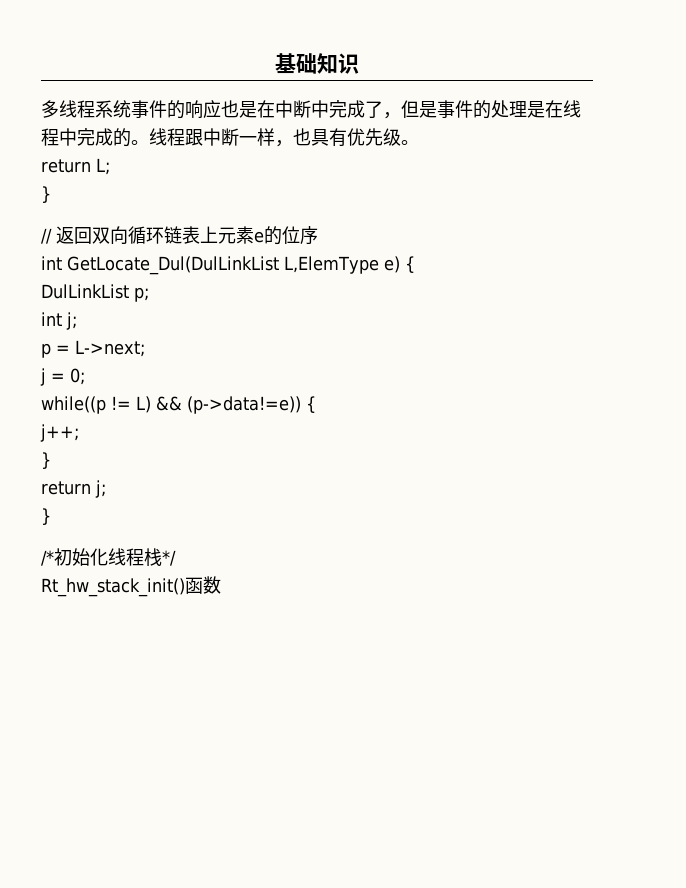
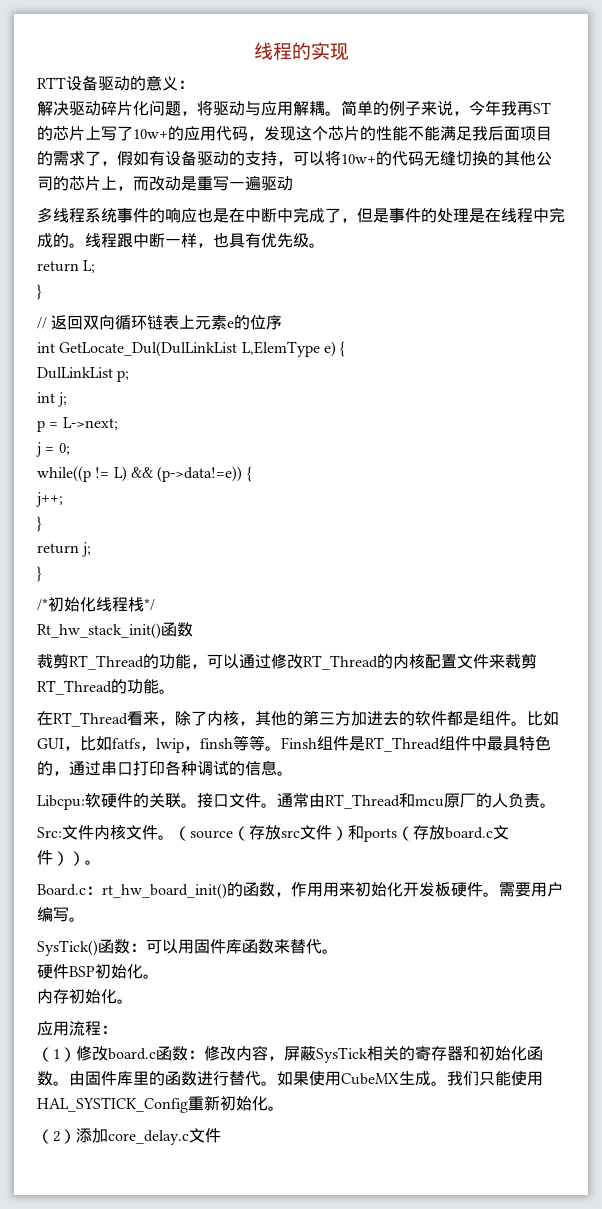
- 基础知识
+ 线程的实现
+ RTT设备驱动的意义：
+ 解决驱动碎片化问题，将驱动与应用解耦。简单的例子来说，今年我再ST的芯片上写了10w+的应用代码，发现这个芯片的性能不能满足我后面项目的需求了，假如有设备驱动的支持，可以将10w+的代码无缝切换的其他公司的芯片上，而改动是重写一遍驱动
+ 裁剪RT_Thread的功能，可以通过修改RT_Thread的内核配置文件来裁剪RT_Thread的功能。
+ 在RT_Thread看来，除了内核，其他的第三方加进去的软件都是组件。比如GUI，比如fatfs，lwip，finsh等等。Finsh组件是RT_Thread组件中最具特色的，通过串口打印各种调试的信息。
+ Libcpu:软硬件的关联。接口文件。通常由RT_Thread和mcu原厂的人负责。
+ Src:文件内核文件。（source（存放src文件）和ports（存放board.c文件））。
+ Board.c：rt_hw_board_init()的函数，作用用来初始化开发板硬件。需要用户编写。
+ SysTick()函数：可以用固件库函数来替代。
+ 硬件BSP初始化。
+ 内存初始化。
+ 应用流程：
+ （1）修改board.c函数：修改内容，屏蔽SysTick相关的寄存器和初始化函数。由固件库里的函数进行替代。如果使用CubeMX生成。我们只能使用HAL_SYSTICK_Config重新初始化。
+ （2）添加core_delay.c文件

